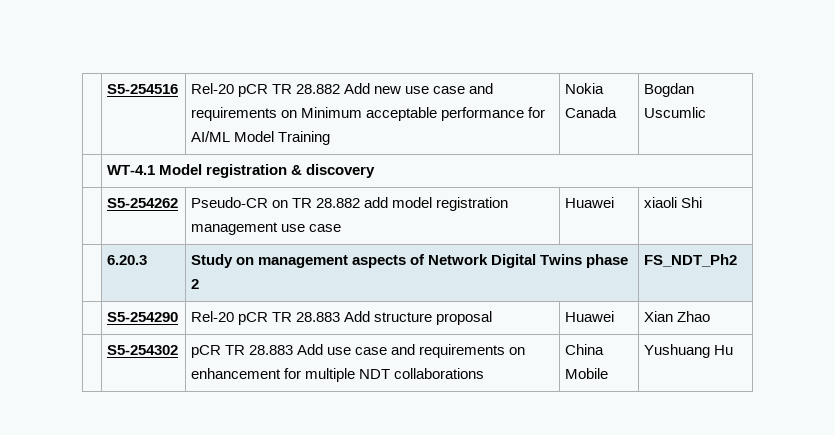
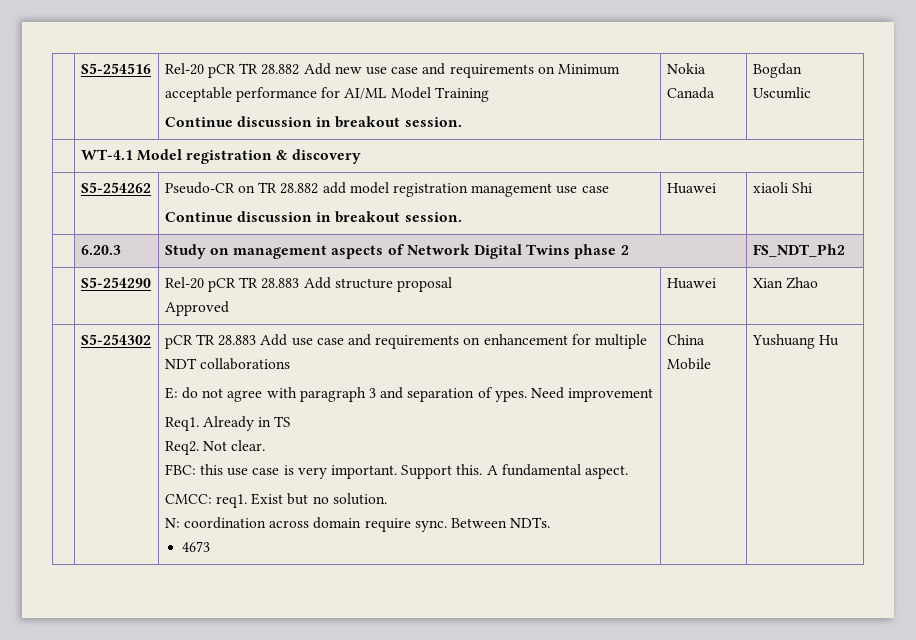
- | S5-254516 | Rel-20 pCR TR 28.882 Add new use case and requirements on Minimum acceptable performance for AI/ML Model Training | Nokia Canada | Bogdan Uscumlic
+ | S5-254516 | Rel-20 pCR TR 28.882 Add new use case and requirements on Minimum acceptable performance for AI/ML Model Training
+ Continue discussion in breakout session. | Nokia Canada | Bogdan Uscumlic
- | S5-254262 | Pseudo-CR on TR 28.882 add model registration management use case | Huawei | xiaoli Shi
+ | S5-254262 | Pseudo-CR on TR 28.882 add model registration management use case
+ Continue discussion in breakout session. | Huawei | xiaoli Shi
- | S5-254290 | Rel-20 pCR TR 28.883 Add structure proposal | Huawei | Xian Zhao
+ | S5-254290 | Rel-20 pCR TR 28.883 Add structure proposal
+ Approved | Huawei | Xian Zhao
+ E: do not agree with paragraph 3 and separation of ypes. Need improvement
+ Req1. Already in TS
+ Req2. Not clear.
+ FBC: this use case is very important. Support this. A fundamental aspect.
+ CMCC: req1. Exist but no solution.
+ N: coordination across domain require sync. Between NDTs.
+ 4673

